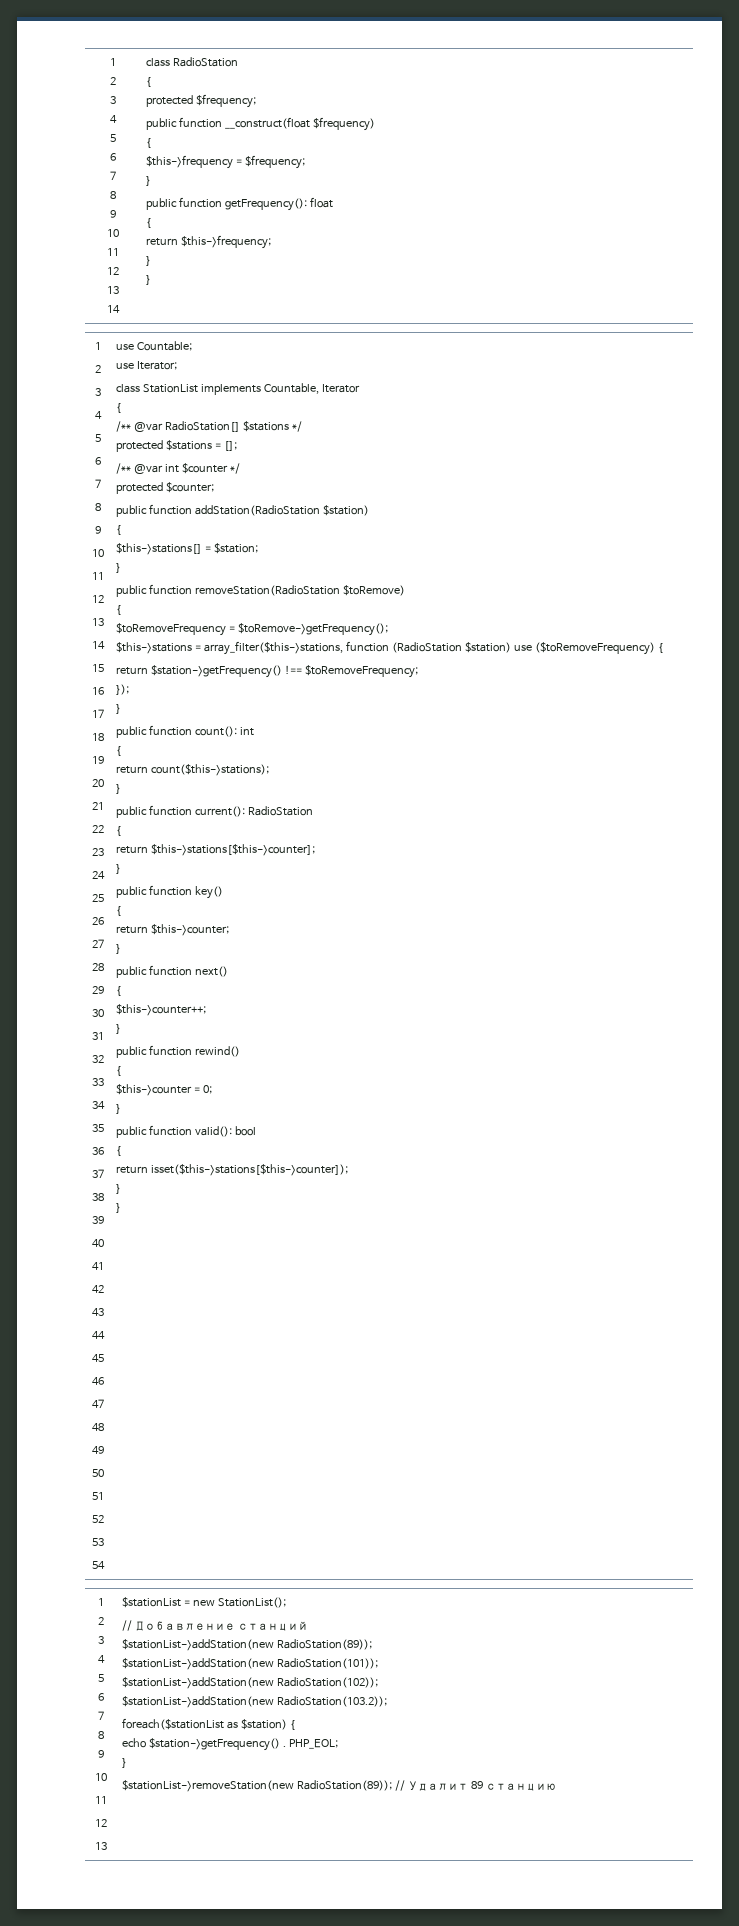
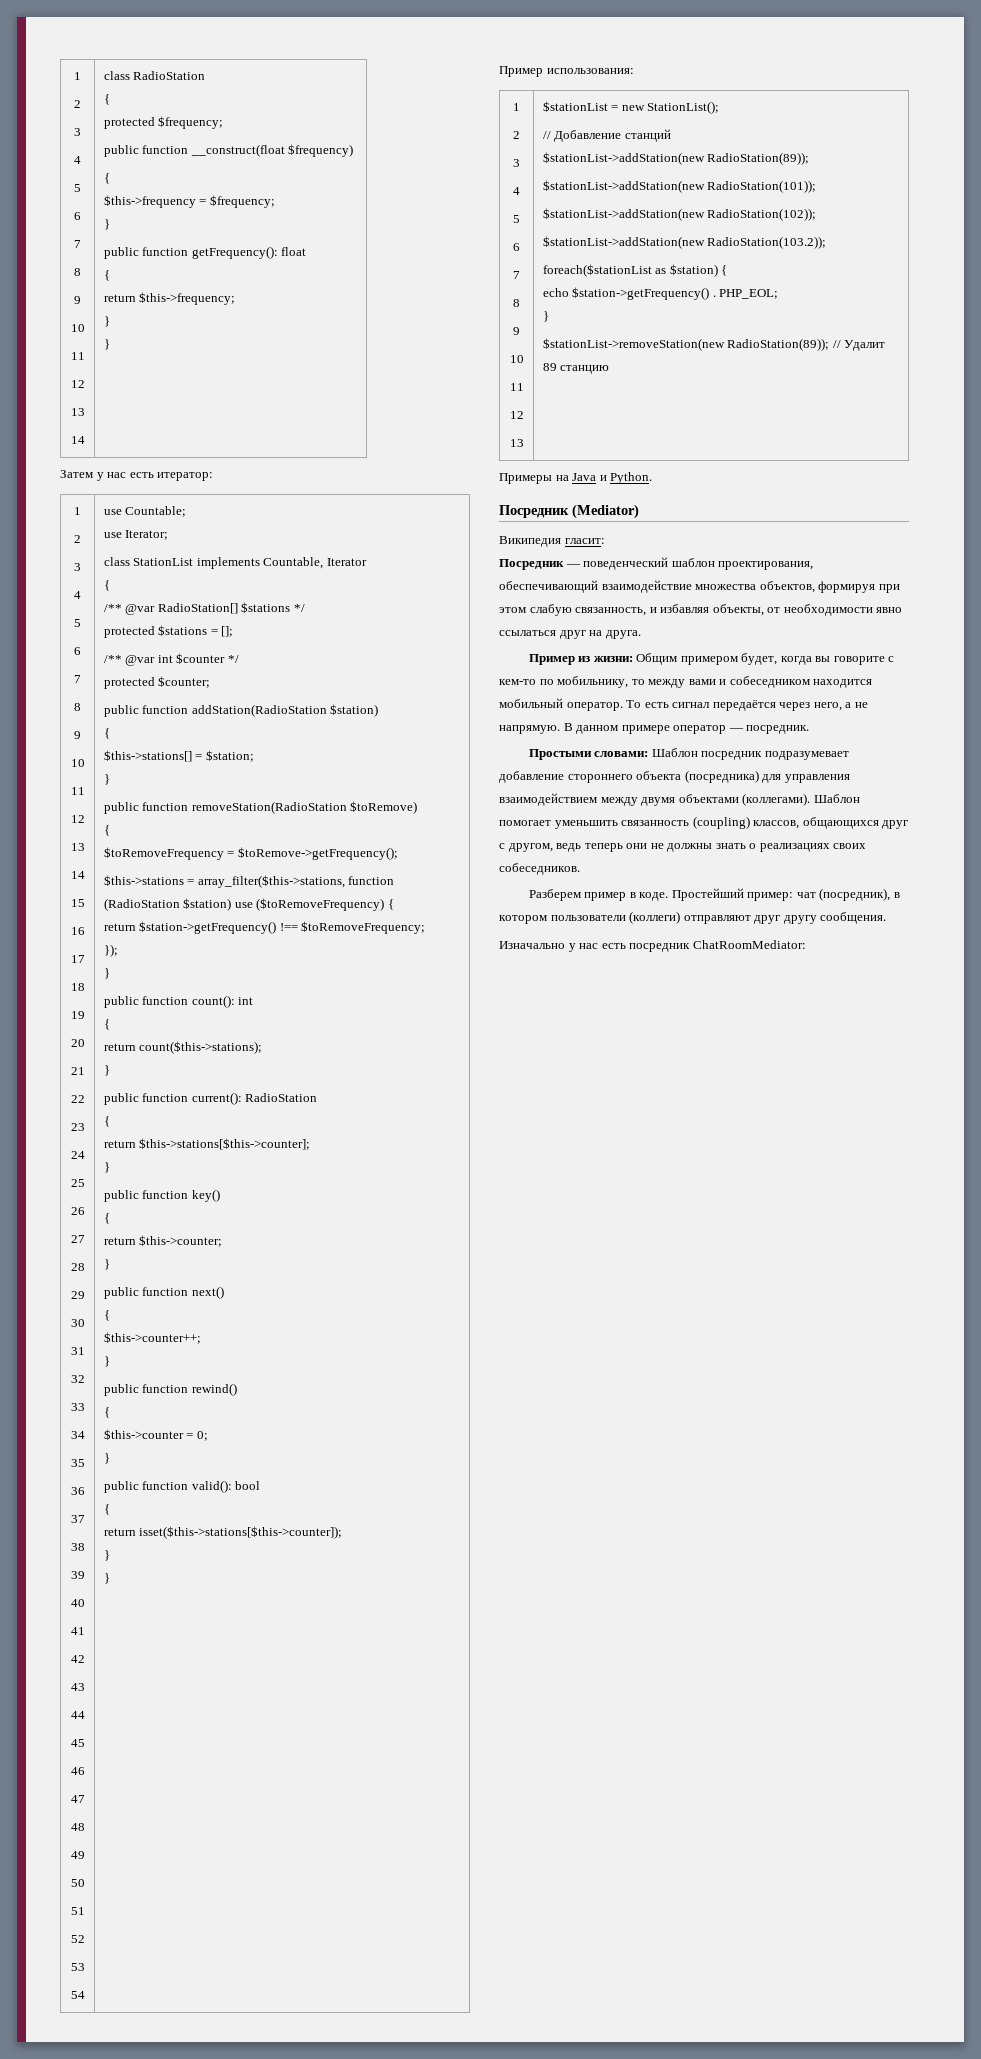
+ Затем у нас есть итератор:
+ Пример использования:
+ Примеры на Java и Python.
+ Посредник (Mediator)
+ Википедия гласит:
+ Посредник — поведенческий шаблон проектирования, обеспечивающий взаимодействие множества объектов, формируя при этом слабую связанность, и избавляя объекты, от необходимости явно ссылаться друг на друга.
+ Пример из жизни: Общим примером будет, когда вы говорите с кем-то по мобильнику, то между вами и собеседником находится мобильный оператор. То есть сигнал передаётся через него, а не напрямую. В данном примере оператор — посредник.
+ Простыми словами: Шаблон посредник подразумевает добавление стороннего объекта (посредника) для управления взаимодействием между двумя объектами (коллегами). Шаблон помогает уменьшить связанность (coupling) классов, общающихся друг с другом, ведь теперь они не должны знать о реализациях своих собеседников.
+ Разберем пример в коде. Простейший пример: чат (посредник), в котором пользователи (коллеги) отправляют друг другу сообщения.
+ Изначально у нас есть посредник ChatRoomMediator:

